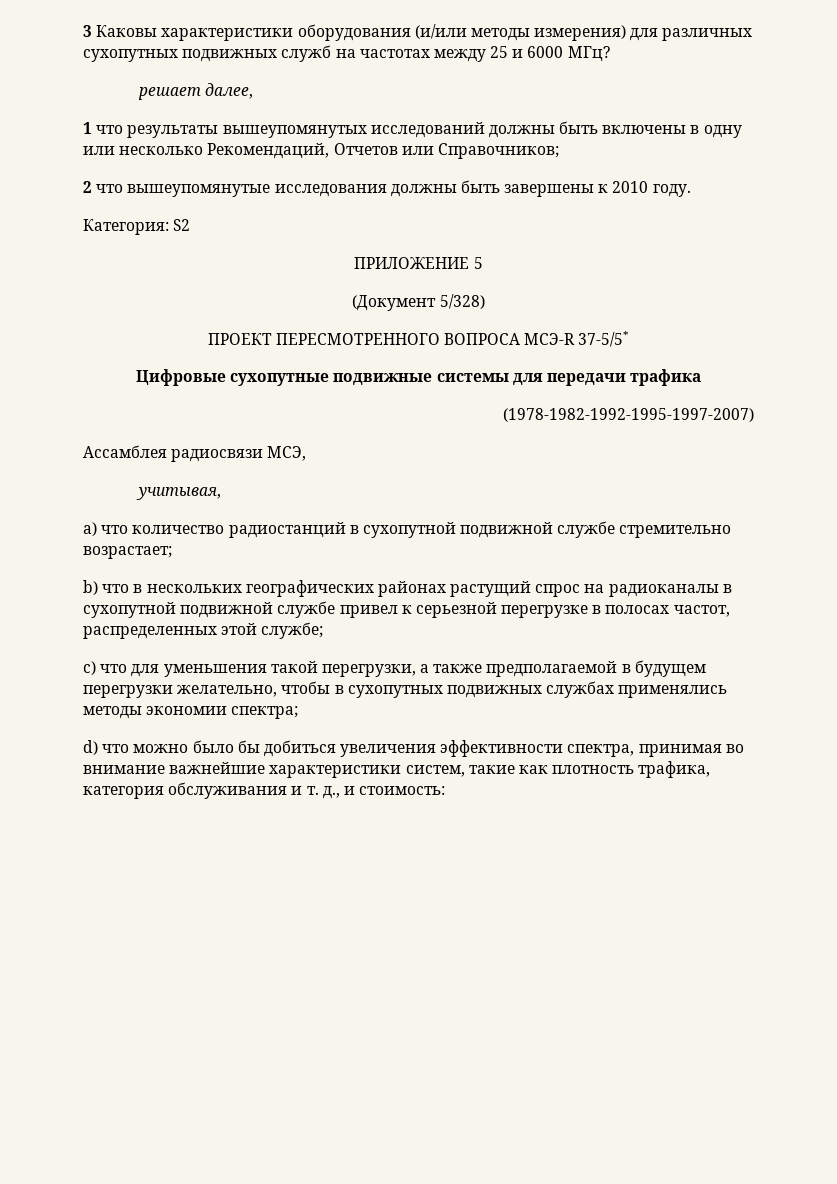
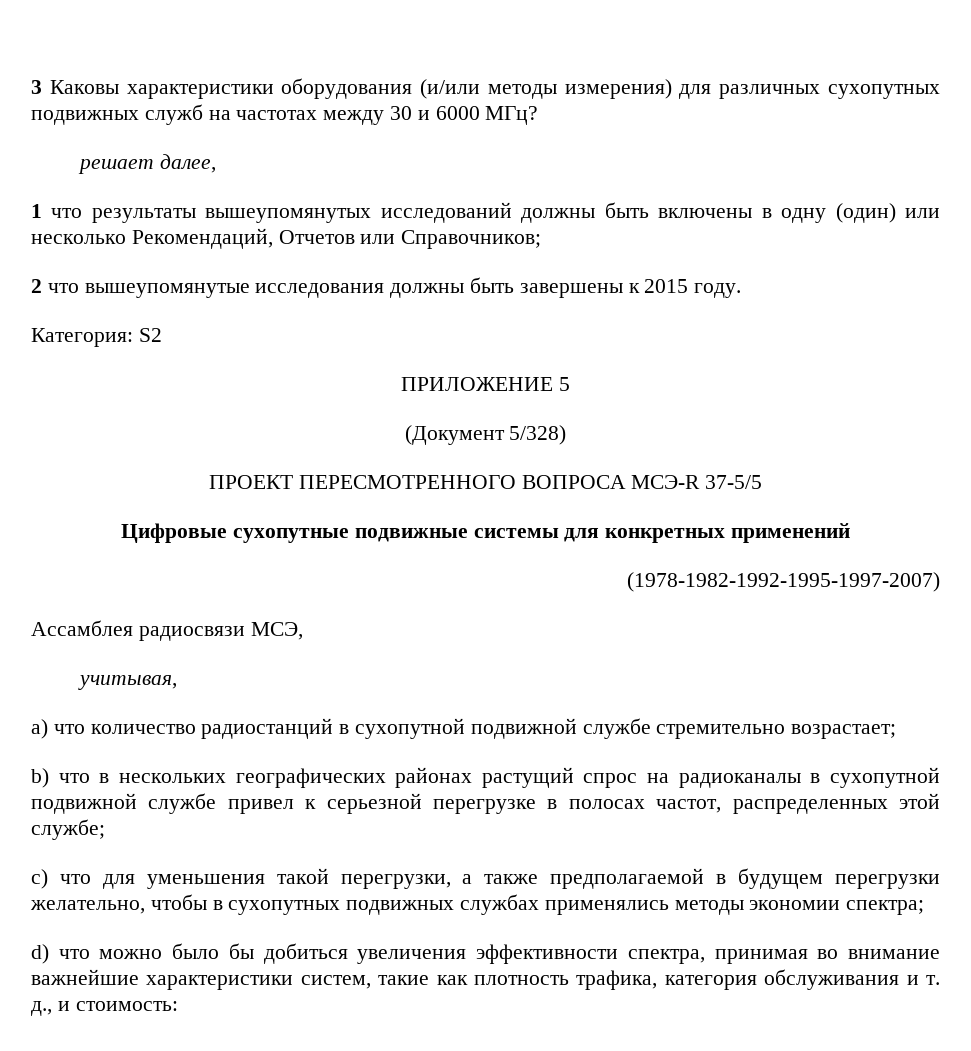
- 3 Каковы характеристики оборудования (и/или методы измерения) для различных сухопутных подвижных служб на частотах между 25 и 6000 МГц?
+ 3 Каковы характеристики оборудования (и/или методы измерения) для различных сухопутных подвижных служб на частотах между 30 и 6000 МГц?
- 1 что результаты вышеупомянутых исследований должны быть включены в одну или несколько Рекомендаций, Отчетов или Справочников;
+ 1 что результаты вышеупомянутых исследований должны быть включены в одну (один) или несколько Рекомендаций, Отчетов или Справочников;
- 2 что вышеупомянутые исследования должны быть завершены к 2010 году.
+ 2 что вышеупомянутые исследования должны быть завершены к 2015 году.
- ПРОЕКТ ПЕРЕСМОТРЕННОГО ВОПРОСА МСЭ-R 37-5/5*
+ ПРОЕКТ ПЕРЕСМОТРЕННОГО ВОПРОСА МСЭ-R 37-5/5
- Цифровые сухопутные подвижные системы для передачи трафика
+ Цифровые сухопутные подвижные системы для конкретных применений

